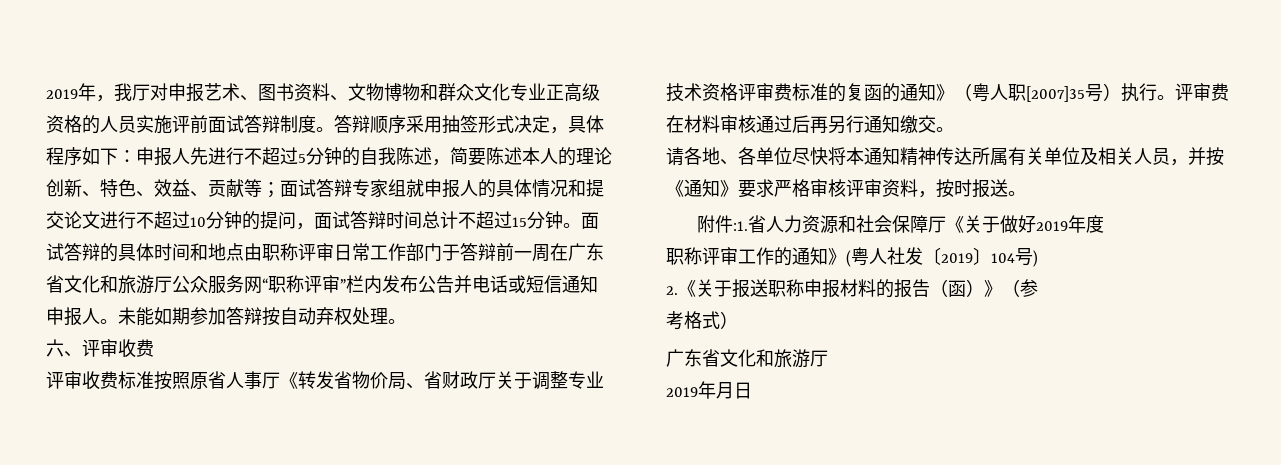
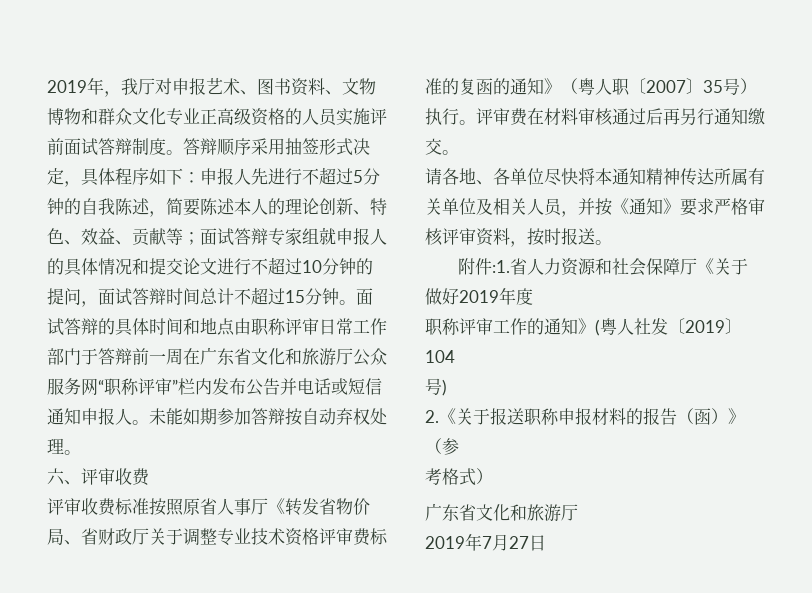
- 评审收费标准按照原省人事厅《转发省物价局、省财政厅关于调整专业技术资格评审费标准的复函的通知》（粤人职[2007]35号）执行。
+ 评审收费标准按照原省人事厅《转发省物价局、省财政厅关于调整专业技术资格评审费标准的复函的通知》（粤人职〔2007〕35号）执行。
- 职称评审工作的通知》(粤人社发〔2019〕104号)
+ 职称评审工作的通知》(粤人社发〔2019〕104
+ 号)
- 2019年月日
+ 2019年7月27日

